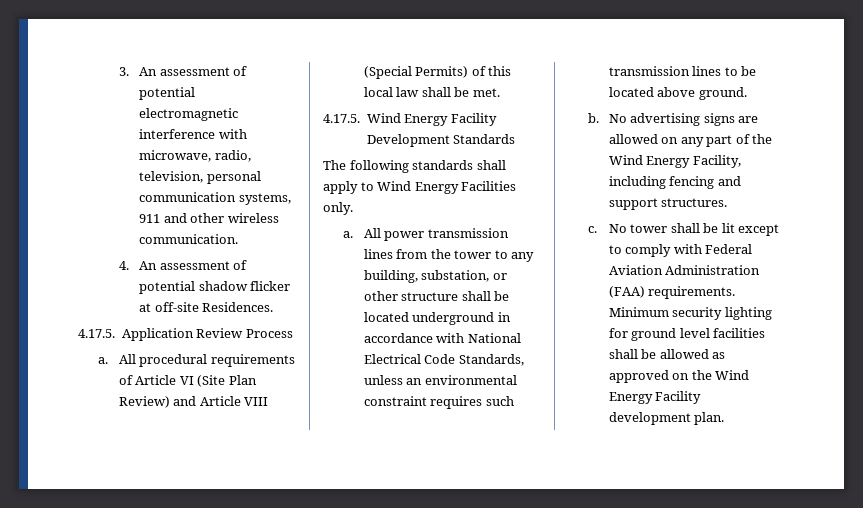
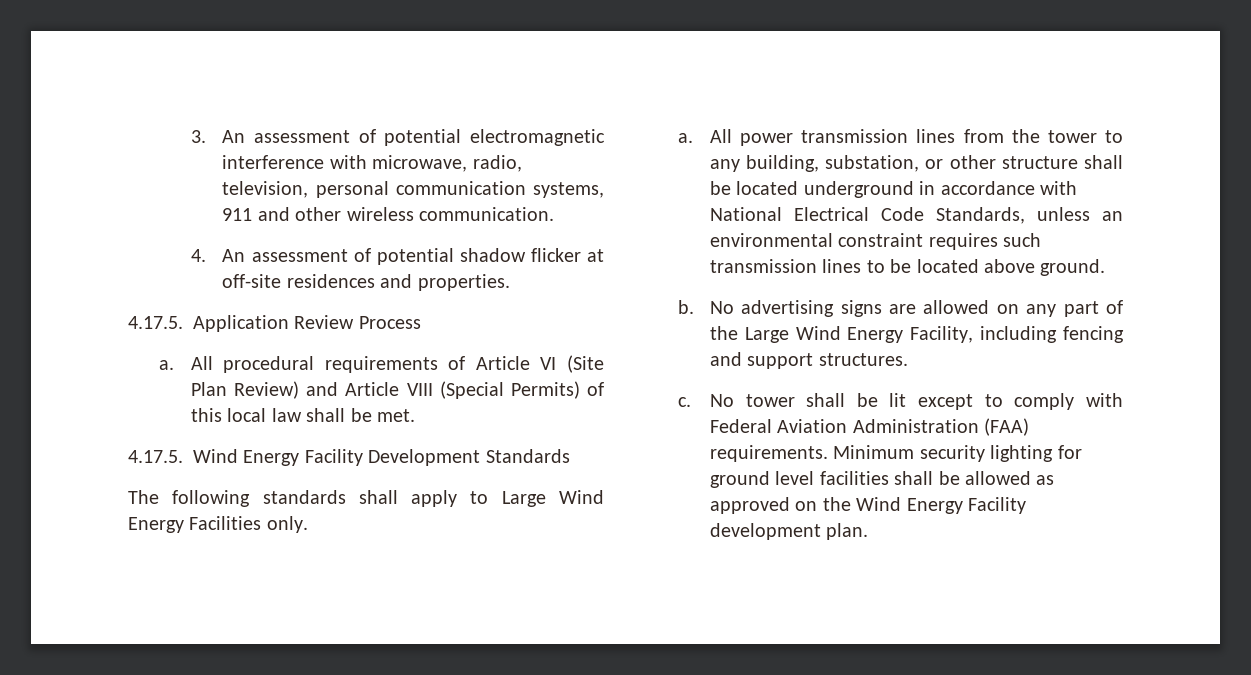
- 4. An assessment of potential shadow flicker at off-site Residences.
+ 4. An assessment of potential shadow flicker at off-site residences and properties.
- The following standards shall apply to Wind Energy Facilities only.
+ The following standards shall apply to Large Wind Energy Facilities only.
- No advertising signs are allowed on any part of the Wind Energy Facility, including fencing and support structures.
+ No advertising signs are allowed on any part of the Large Wind Energy Facility, including fencing and support structures.

